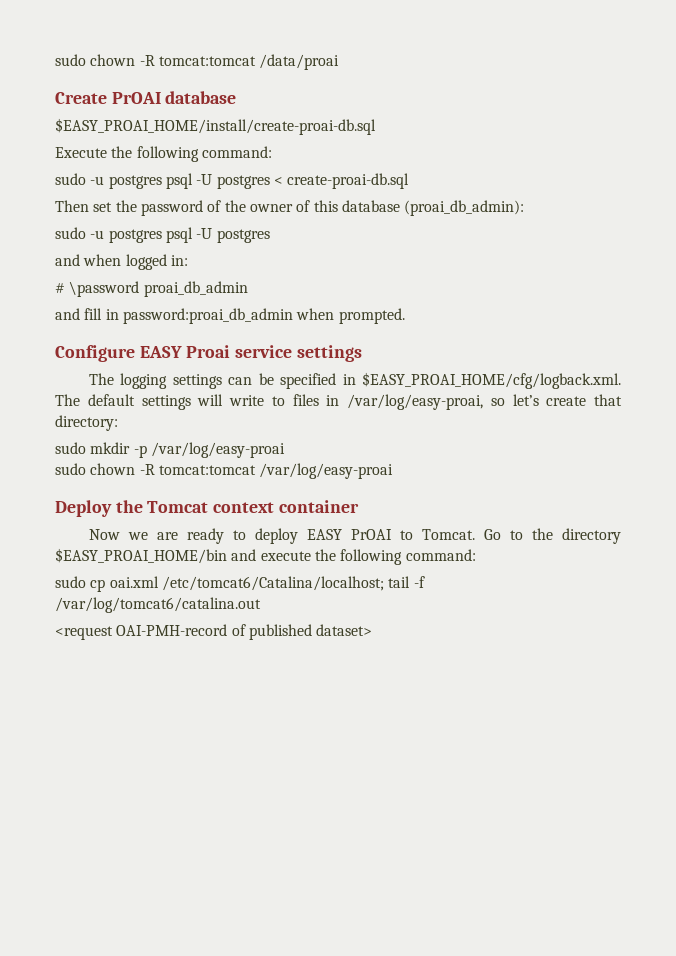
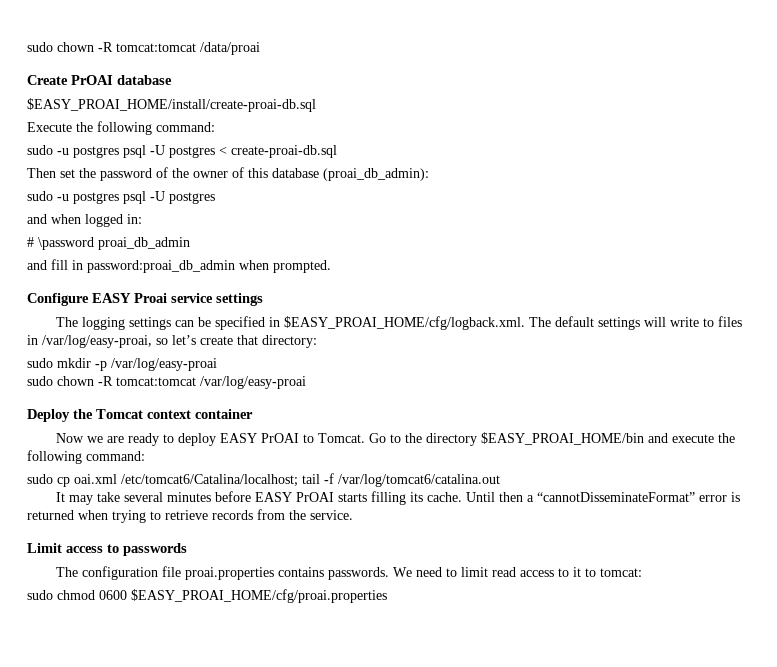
- <request OAI-PMH-record of published dataset>
+ It may take several minutes before EASY PrOAI starts filling its cache. Until then a “cannotDisseminateFormat” error is returned when trying to retrieve records from the service.
+ Limit access to passwords
+ The configuration file proai.properties contains passwords. We need to limit read access to it to tomcat:
+ sudo chmod 0600 $EASY_PROAI_HOME/cfg/proai.properties

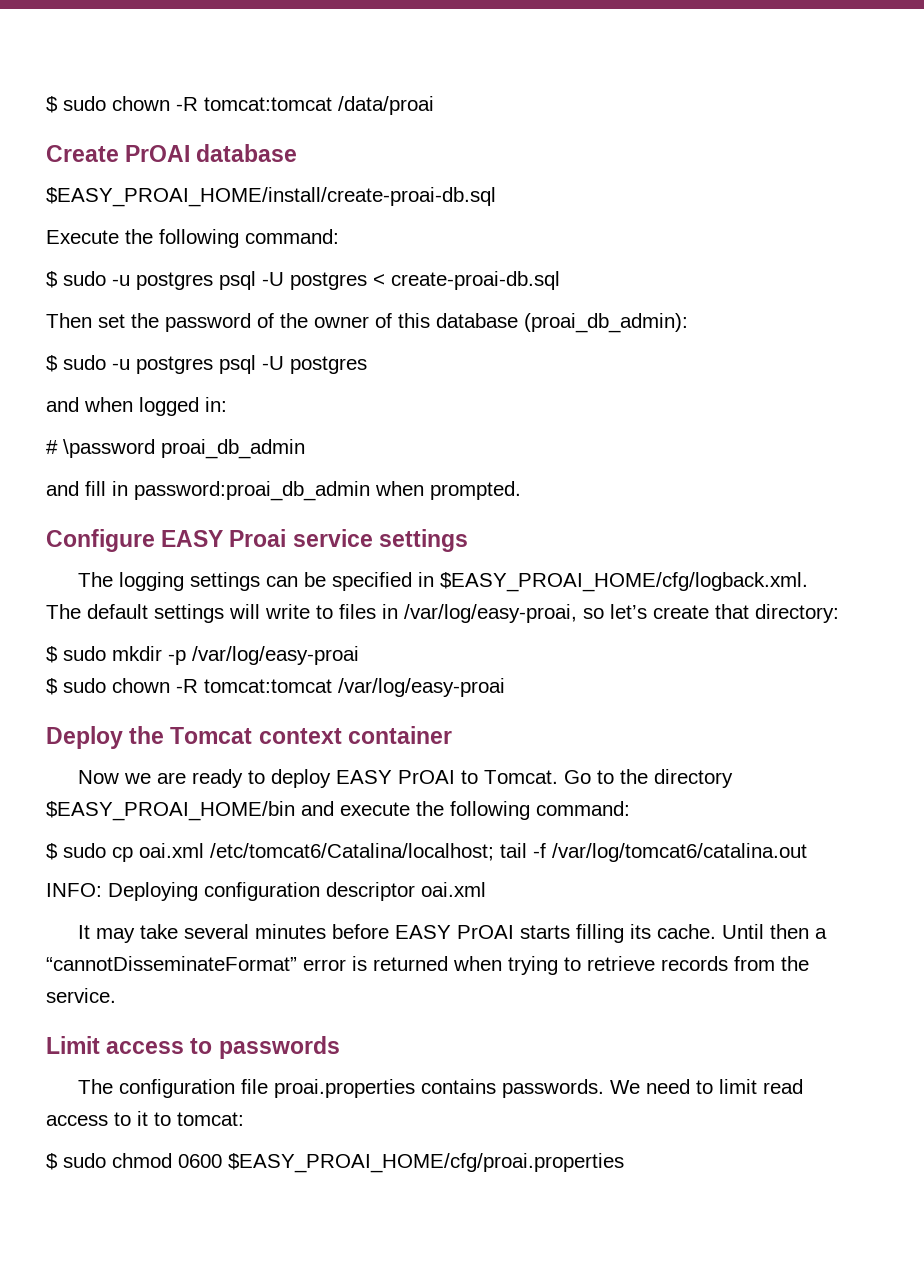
- sudo chown -R tomcat:tomcat /data/proai
+ $ sudo chown -R tomcat:tomcat /data/proai
- sudo -u postgres psql -U postgres < create-proai-db.sql
+ $ sudo -u postgres psql -U postgres < create-proai-db.sql
  Then set the password of the owner of this database (proai_db_admin):
- sudo -u postgres psql -U postgres
+ $ sudo -u postgres psql -U postgres
- sudo mkdir -p /var/log/easy-proai
+ $ sudo mkdir -p /var/log/easy-proai
- sudo chown -R tomcat:tomcat /var/log/easy-proai
+ $ sudo chown -R tomcat:tomcat /var/log/easy-proai
- sudo cp oai.xml /etc/tomcat6/Catalina/localhost; tail -f /var/log/tomcat6/catalina.out
+ $ sudo cp oai.xml /etc/tomcat6/Catalina/localhost; tail -f /var/log/tomcat6/catalina.out
+ INFO: Deploying configuration descriptor oai.xml
- sudo chmod 0600 $EASY_PROAI_HOME/cfg/proai.properties
+ $ sudo chmod 0600 $EASY_PROAI_HOME/cfg/proai.properties

